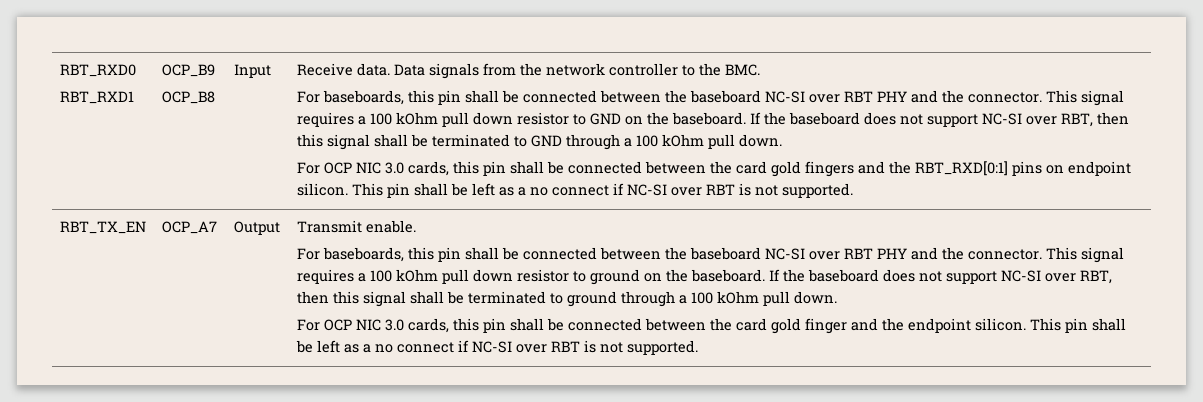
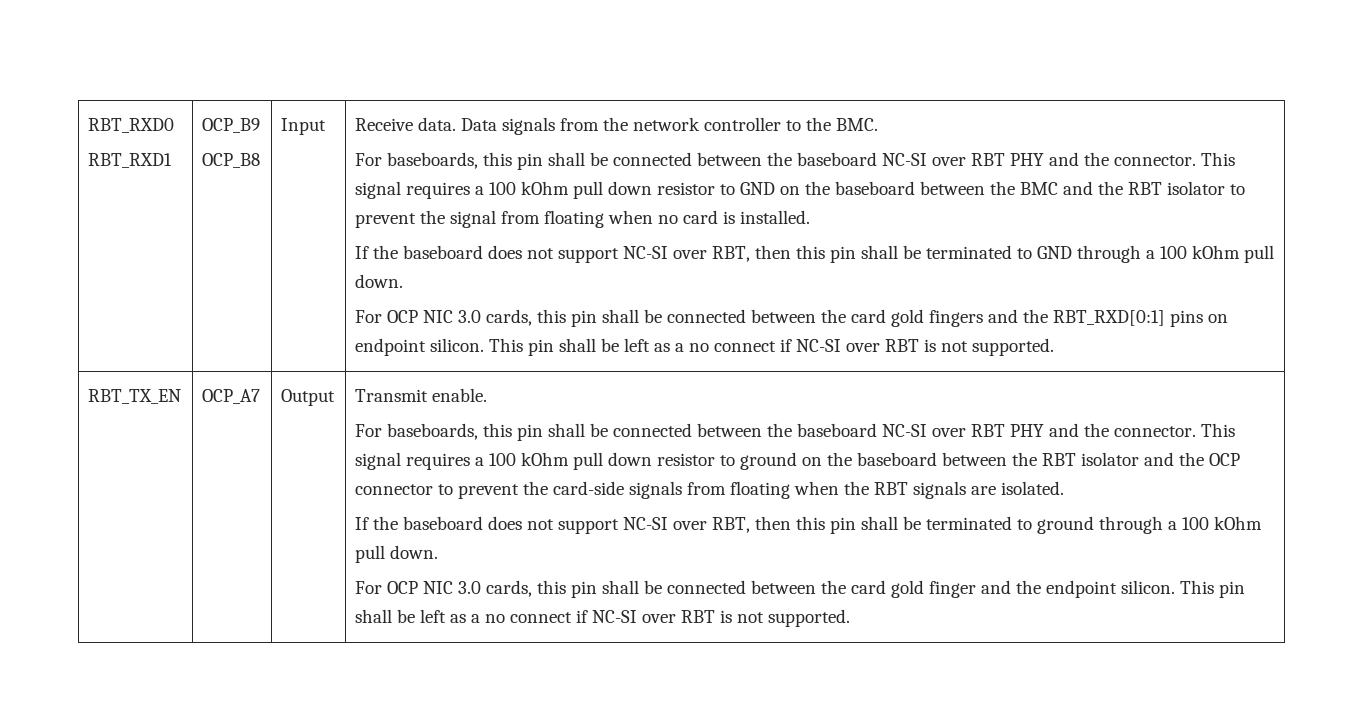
- This signal requires a 100 kOhm pull down resistor to GND on the baseboard. If the baseboard does not support NC-SI over RBT, then this signal shall be terminated to GND through a 100 kOhm pull down.
+ This signal requires a 100 kOhm pull down resistor to GND on the baseboard between the BMC and the RBT isolator to prevent the signal from floating when no card is installed.
+ If the baseboard does not support NC-SI over RBT, then this pin shall be terminated to GND through a 100 kOhm pull down.
- This signal requires a 100 kOhm pull down resistor to ground on the baseboard. If the baseboard does not support NC-SI over RBT, then this signal shall be terminated to ground through a 100 kOhm pull down.
+ This signal requires a 100 kOhm pull down resistor to ground on the baseboard between the RBT isolator and the OCP connector to prevent the card-side signals from floating when the RBT signals are isolated.
+ If the baseboard does not support NC-SI over RBT, then this pin shall be terminated to ground through a 100 kOhm pull down.

